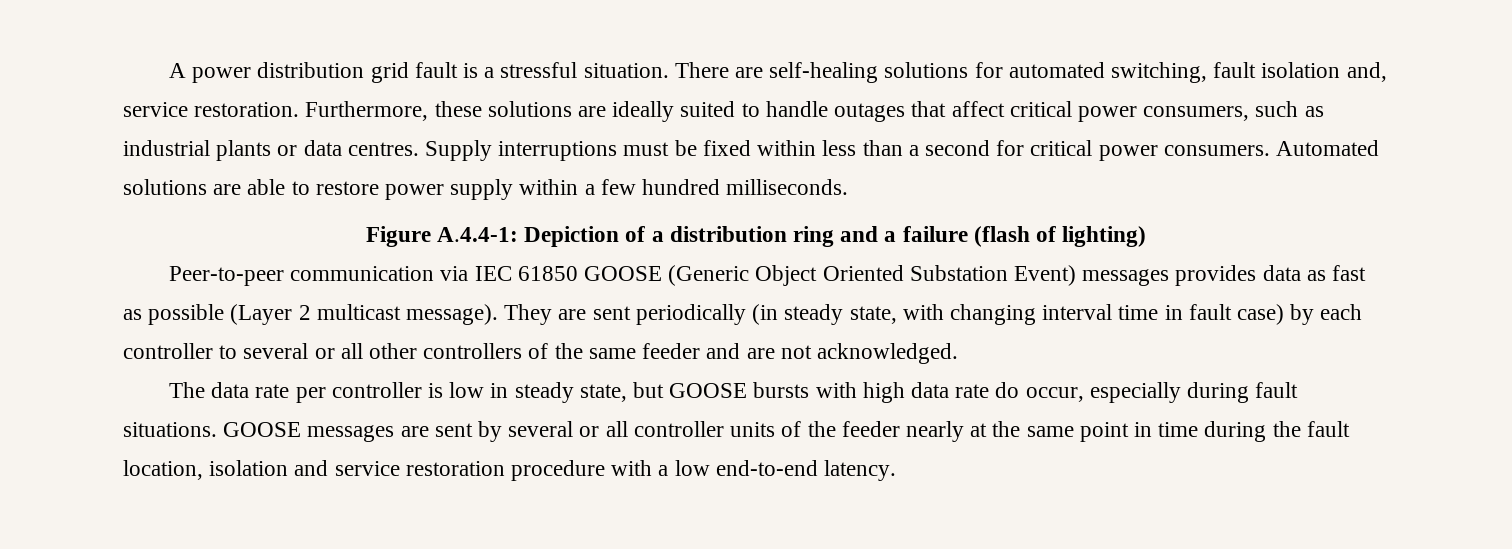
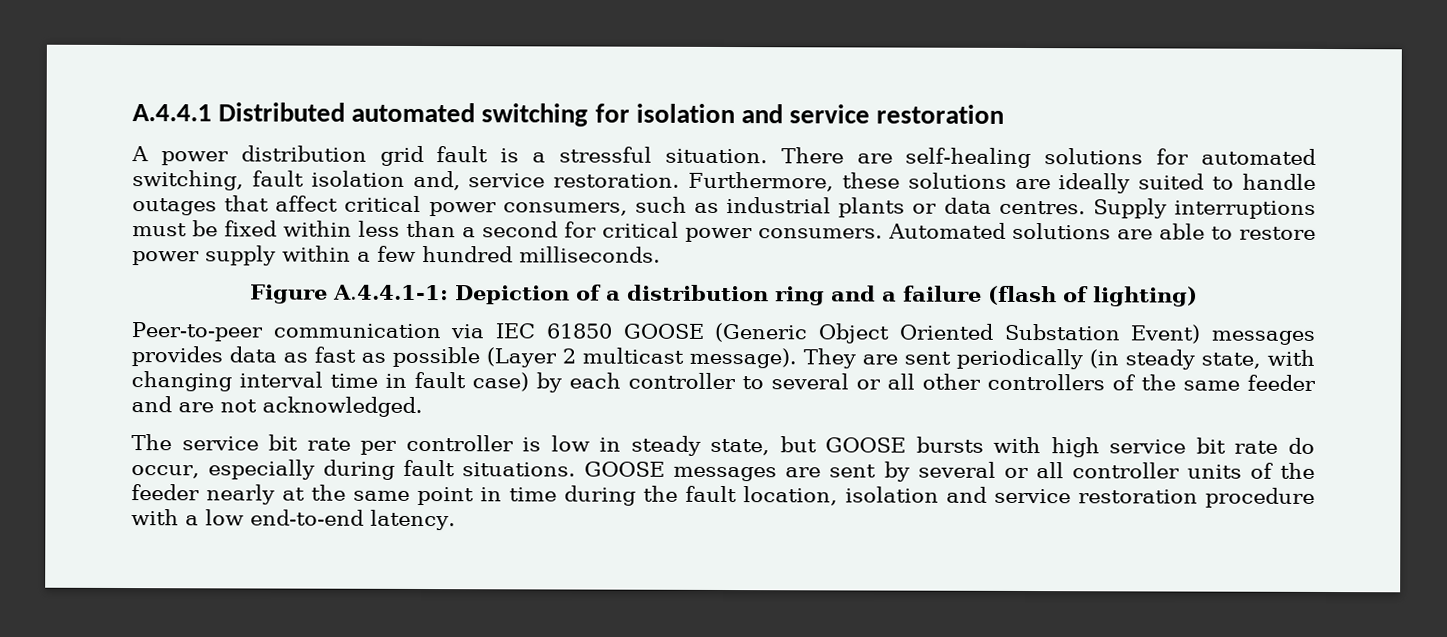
+ A.4.4.1 Distributed automated switching for isolation and service restoration
- Figure A.4.4-1: Depiction of a distribution ring and a failure (flash of lighting)
+ Figure A.4.4.1-1: Depiction of a distribution ring and a failure (flash of lighting)
- The data rate per controller is low in steady state, but GOOSE bursts with high data rate do occur, especially during fault situations.
+ The service bit rate per controller is low in steady state, but GOOSE bursts with high service bit rate do occur, especially during fault situations.

